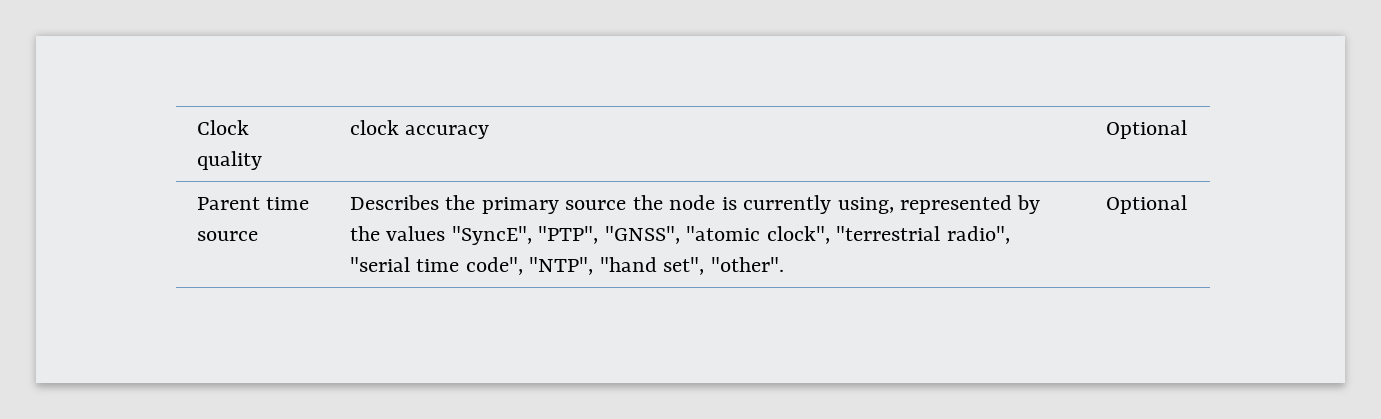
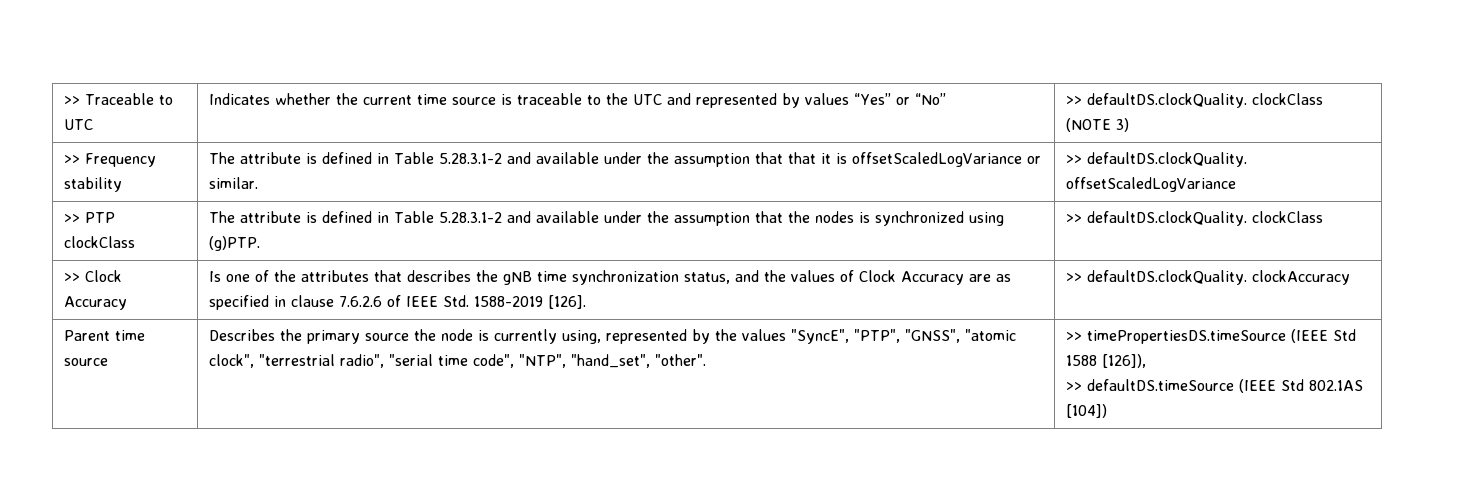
- Clock quality | clock accuracy | Optional
+ >> Traceable to UTC | Indicates whether the current time source is traceable to the UTC and represented by values “Yes” or “No” | >> defaultDS.clockQuality. clockClass (NOTE 3)
+ >> Frequency stability | The attribute is defined in Table 5.28.3.1-2 and available under the assumption that that it is offsetScaledLogVariance or similar. | >> defaultDS.clockQuality. offsetScaledLogVariance
+ >> PTP clockClass | The attribute is defined in Table 5.28.3.1-2 and available under the assumption that the nodes is synchronized using (g)PTP. | >> defaultDS.clockQuality. clockClass
+ >> Clock Accuracy | Is one of the attributes that describes the gNB time synchronization status, and the values of Clock Accuracy are as specified in clause 7.6.2.6 of IEEE Std. 1588-2019 [126]. | >> defaultDS.clockQuality. clockAccuracy
- Describes the primary source the node is currently using, represented by the values "SyncE", "PTP", "GNSS", "atomic clock", "terrestrial radio", "serial time code", "NTP", "hand set", "other". | Optional
+ Describes the primary source the node is currently using, represented by the values "SyncE", "PTP", "GNSS", "atomic clock", "terrestrial radio", "serial time code", "NTP", "hand_set", "other". | >> timePropertiesDS.timeSource (IEEE Std 1588 [126]),
+ >> defaultDS.timeSource (IEEE Std 802.1AS [104])

